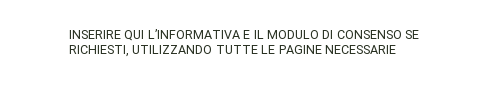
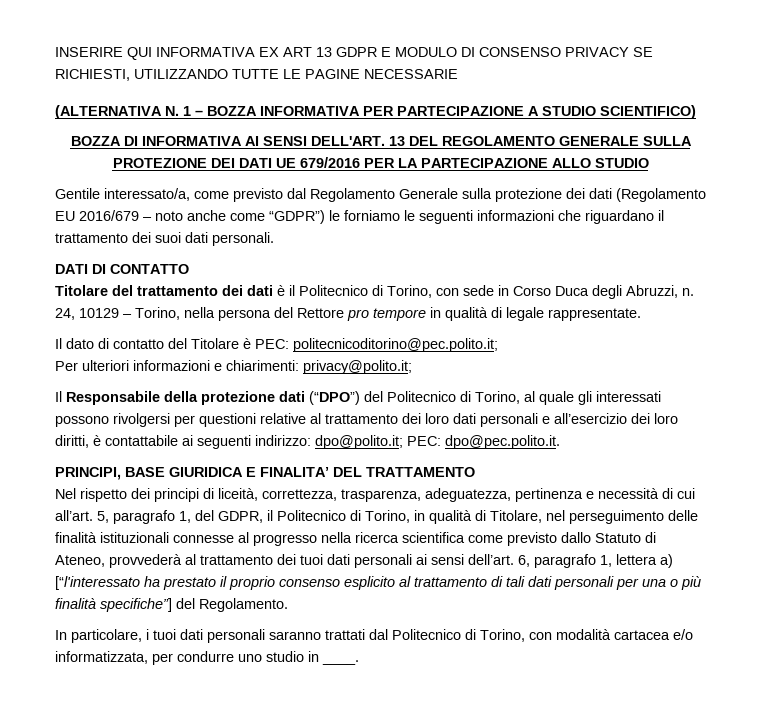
- INSERIRE QUI L’INFORMATIVA E IL MODULO DI CONSENSO SE RICHIESTI, UTILIZZANDO TUTTE LE PAGINE NECESSARIE
+ INSERIRE QUI INFORMATIVA EX ART 13 GDPR E MODULO DI CONSENSO PRIVACY SE RICHIESTI, UTILIZZANDO TUTTE LE PAGINE NECESSARIE
+ (ALTERNATIVA N. 1 – BOZZA INFORMATIVA PER PARTECIPAZIONE A STUDIO SCIENTIFICO)
+ BOZZA DI INFORMATIVA AI SENSI DELL'ART. 13 DEL REGOLAMENTO GENERALE SULLA PROTEZIONE DEI DATI UE 679/2016 PER LA PARTECIPAZIONE ALLO STUDIO
+ Gentile interessato/a, come previsto dal Regolamento Generale sulla protezione dei dati (Regolamento EU 2016/679 – noto anche come “GDPR”) le forniamo le seguenti informazioni che riguardano il trattamento dei suoi dati personali.
+ DATI DI CONTATTO
+ Titolare del trattamento dei dati è il Politecnico di Torino, con sede in Corso Duca degli Abruzzi, n. 24, 10129 – Torino, nella persona del Rettore pro tempore in qualità di legale rappresentate.
+ Il dato di contatto del Titolare è PEC: politecnicoditorino@pec.polito.it;
+ Per ulteriori informazioni e chiarimenti: privacy@polito.it;
+ Il Responsabile della protezione dati (“DPO”) del Politecnico di Torino, al quale gli interessati possono rivolgersi per questioni relative al trattamento dei loro dati personali e all’esercizio dei loro diritti, è contattabile ai seguenti indirizzo: dpo@polito.it; PEC: dpo@pec.polito.it.
+ PRINCIPI, BASE GIURIDICA E FINALITA’ DEL TRATTAMENTO
+ Nel rispetto dei principi di liceità, correttezza, trasparenza, adeguatezza, pertinenza e necessità di cui all’art. 5, paragrafo 1, del GDPR, il Politecnico di Torino, in qualità di Titolare, nel perseguimento delle finalità istituzionali connesse al progresso nella ricerca scientifica come previsto dallo Statuto di Ateneo, provvederà al trattamento dei tuoi dati personali ai sensi dell’art. 6, paragrafo 1, lettera a) [“l'interessato ha prestato il proprio consenso esplicito al trattamento di tali dati personali per una o più finalità specifiche”] del Regolamento.
+ In particolare, i tuoi dati personali saranno trattati dal Politecnico di Torino, con modalità cartacea e/o informatizzata, per condurre uno studio in ____.

